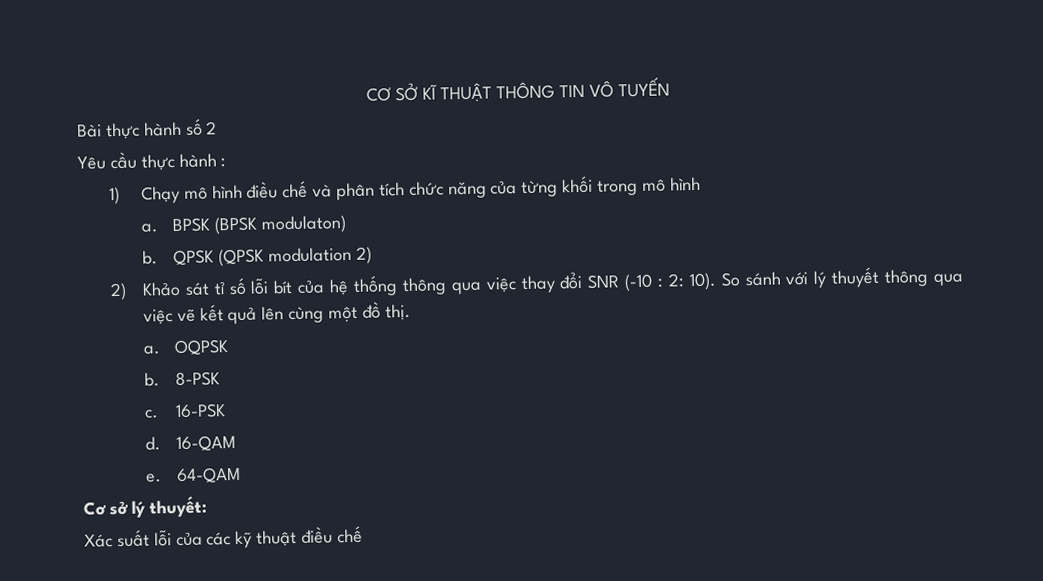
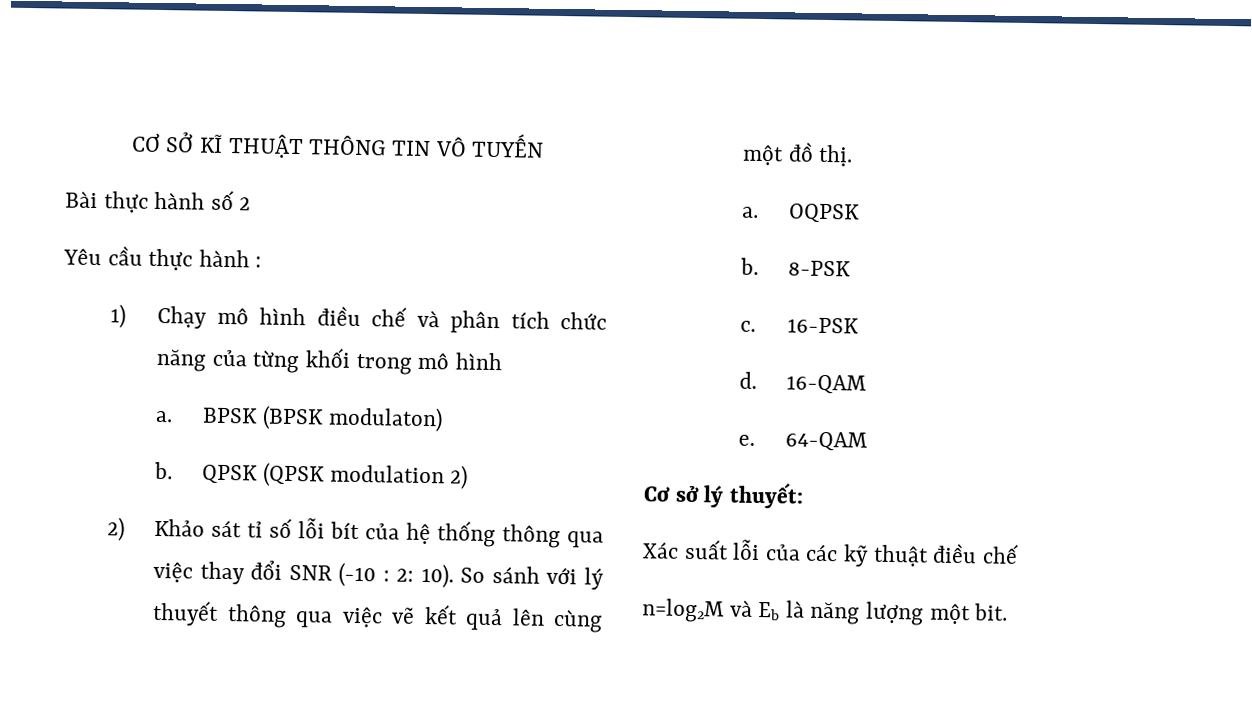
+ n=log2M và Eb là năng lượng một bit.

